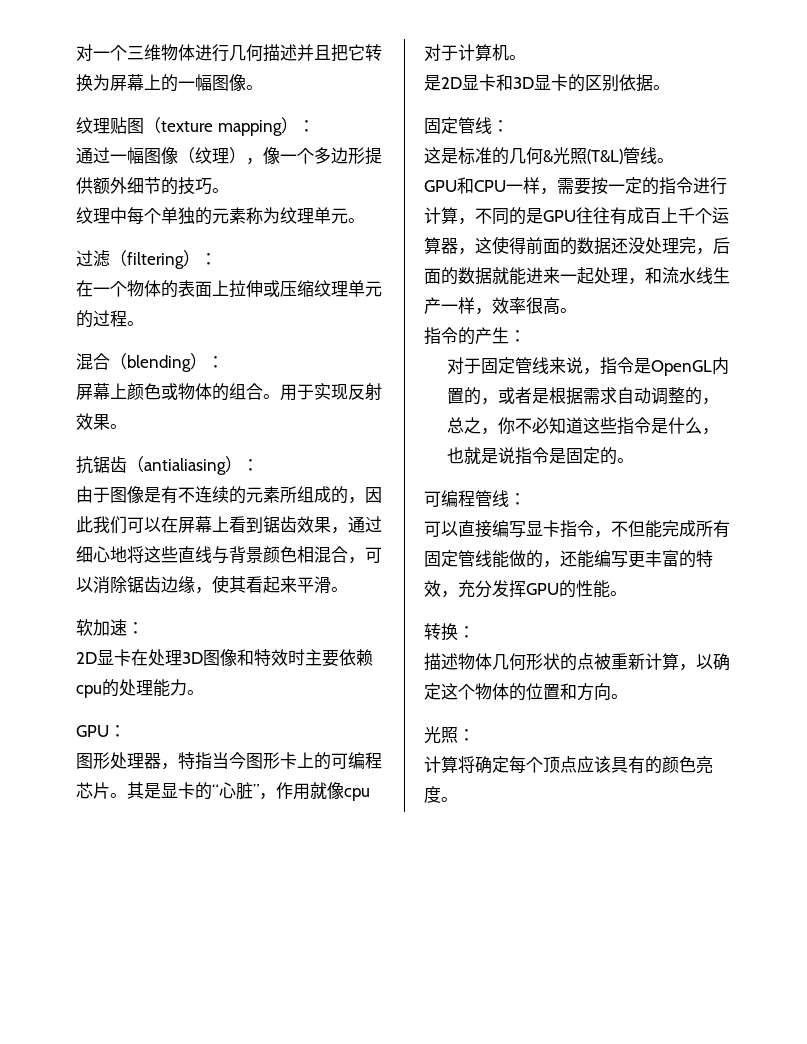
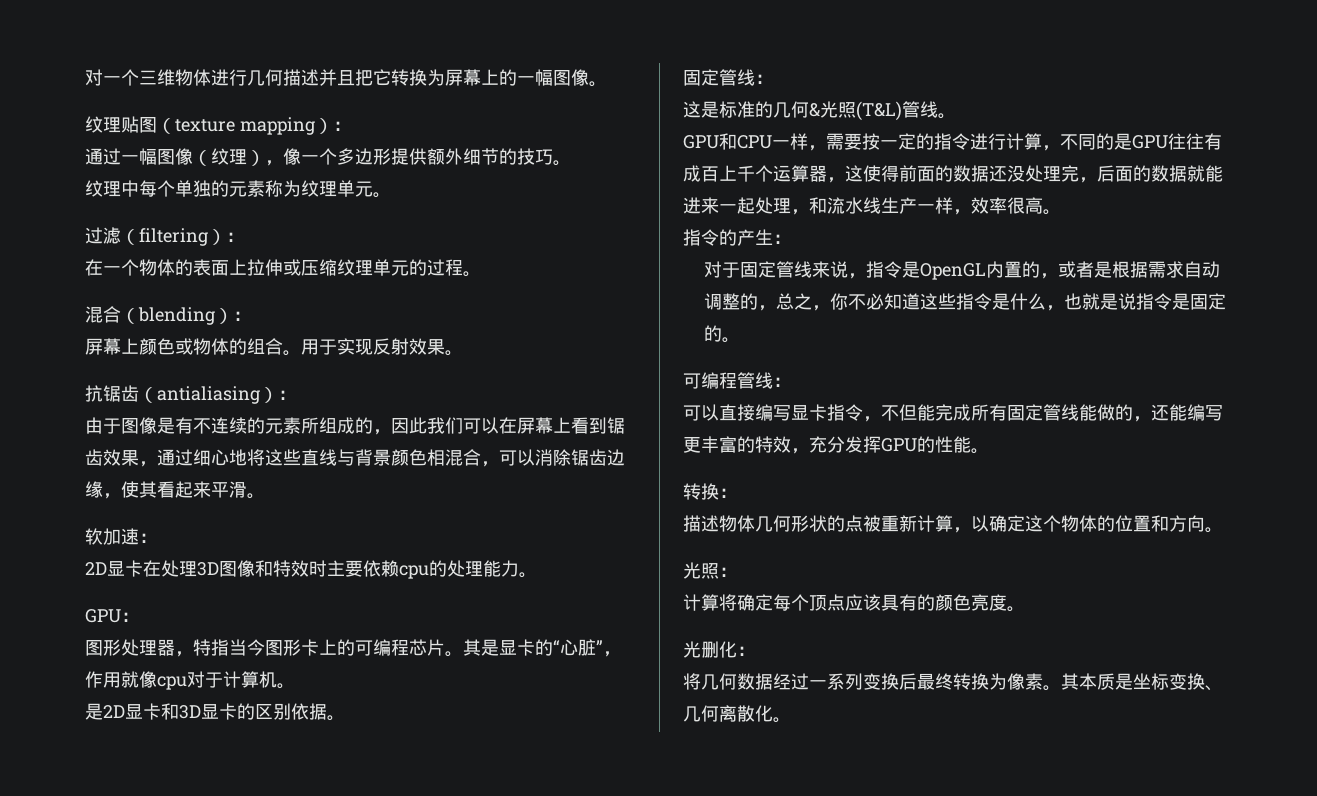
+ 光删化：
+ 将几何数据经过一系列变换后最终转换为像素。其本质是坐标变换、几何离散化。

